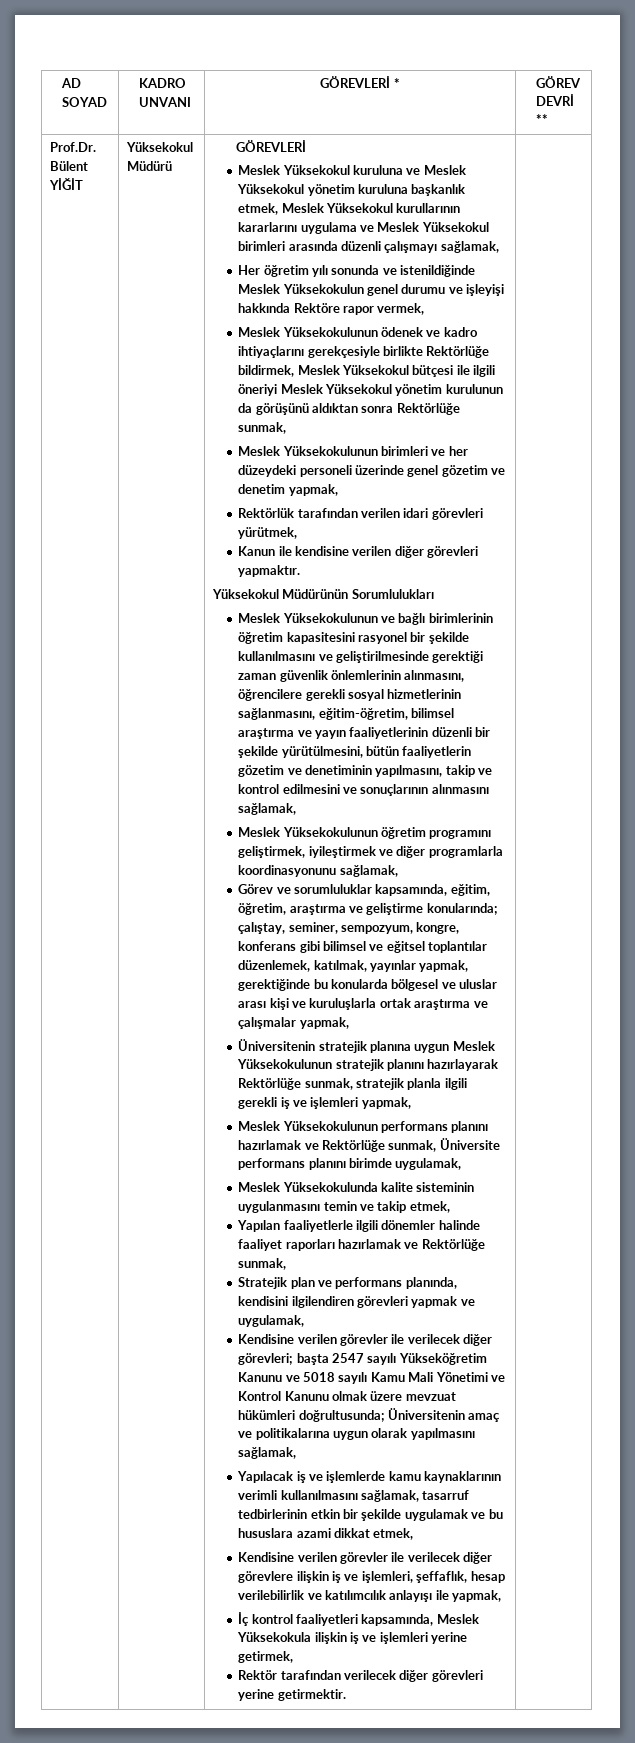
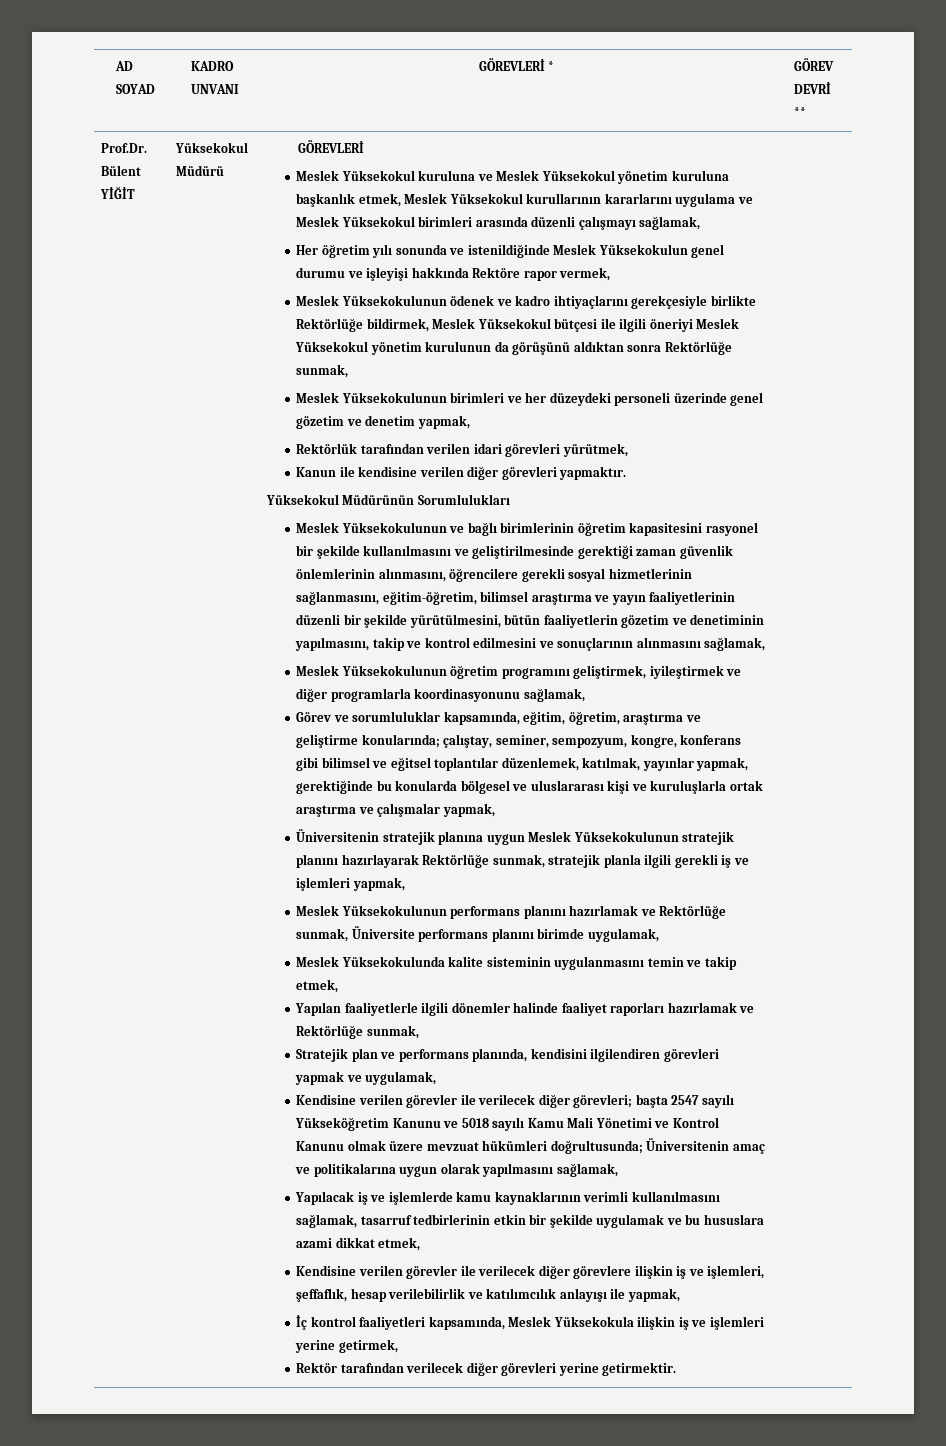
- Görev ve sorumluluklar kapsamında, eğitim, öğretim, araştırma ve geliştirme konularında; çalıştay, seminer, sempozyum, kongre, konferans gibi bilimsel ve eğitsel toplantılar düzenlemek, katılmak, yayınlar yapmak, gerektiğinde bu konularda bölgesel ve uluslar arası kişi ve kuruluşlarla ortak araştırma ve çalışmalar yapmak,
+ Görev ve sorumluluklar kapsamında, eğitim, öğretim, araştırma ve geliştirme konularında; çalıştay, seminer, sempozyum, kongre, konferans gibi bilimsel ve eğitsel toplantılar düzenlemek, katılmak, yayınlar yapmak, gerektiğinde bu konularda bölgesel ve uluslararası kişi ve kuruluşlarla ortak araştırma ve çalışmalar yapmak,

